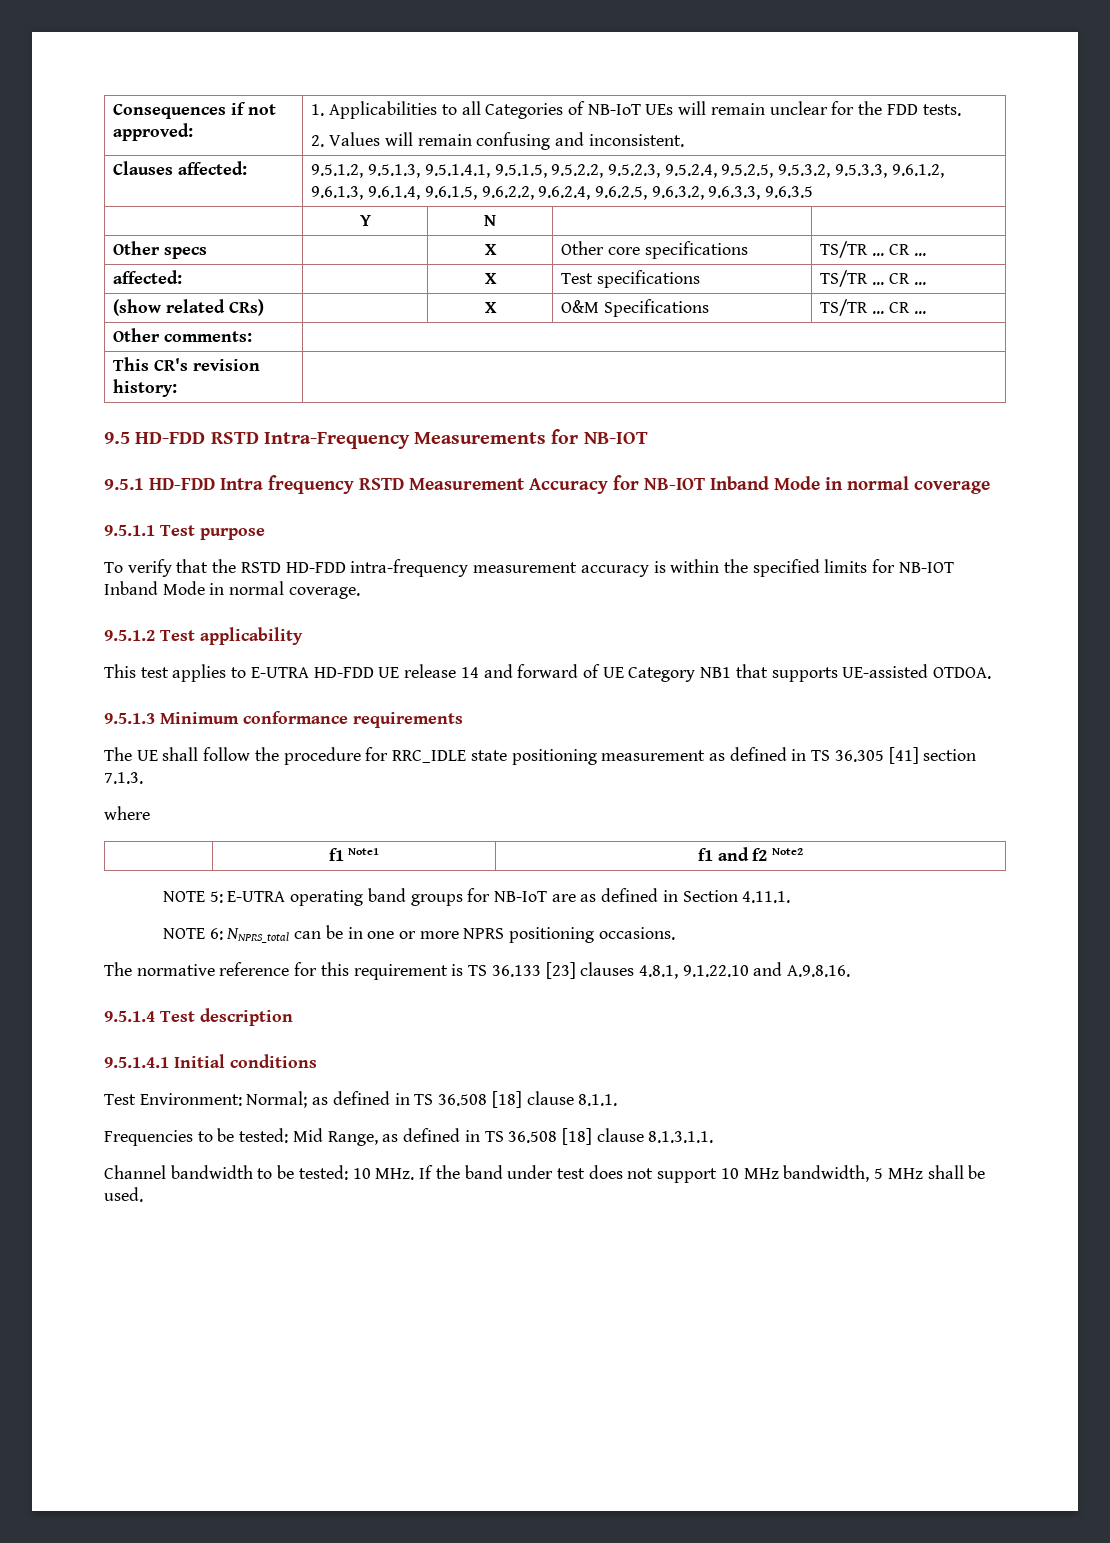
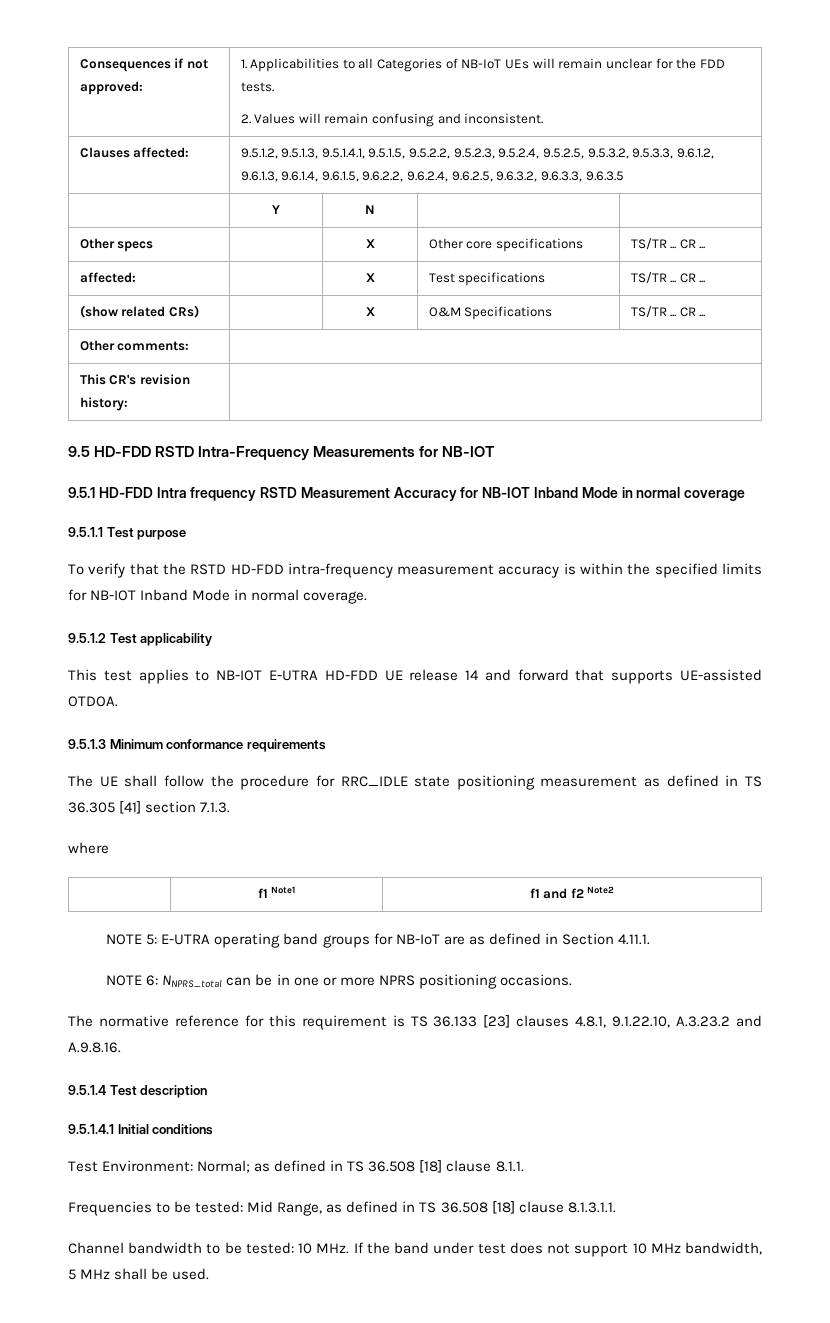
- This test applies to E-UTRA HD-FDD UE release 14 and forward of UE Category NB1 that supports UE-assisted OTDOA.
+ This test applies to NB-IOT E-UTRA HD-FDD UE release 14 and forward that supports UE-assisted OTDOA.
- The normative reference for this requirement is TS 36.133 [23] clauses 4.8.1, 9.1.22.10 and A.9.8.16.
+ The normative reference for this requirement is TS 36.133 [23] clauses 4.8.1, 9.1.22.10, A.3.23.2 and A.9.8.16.

